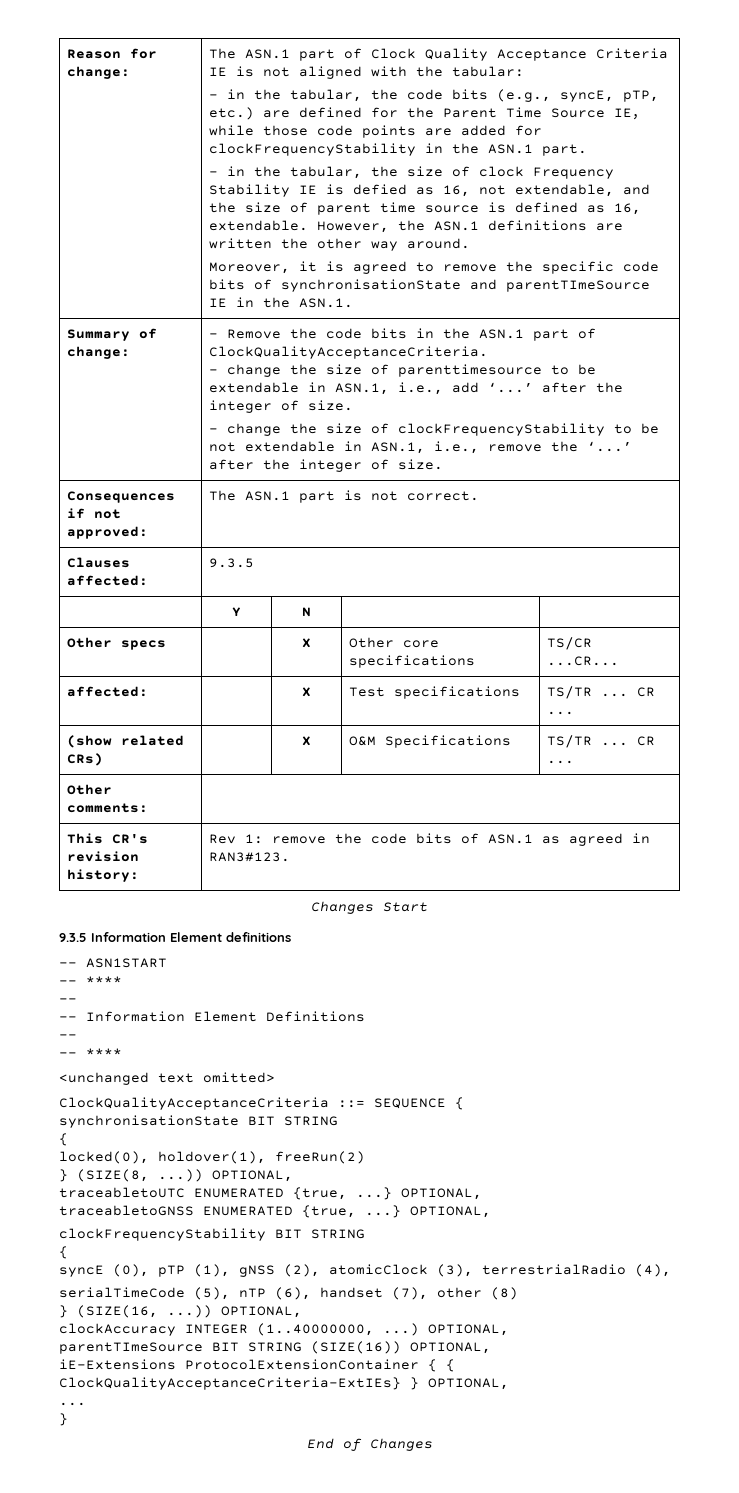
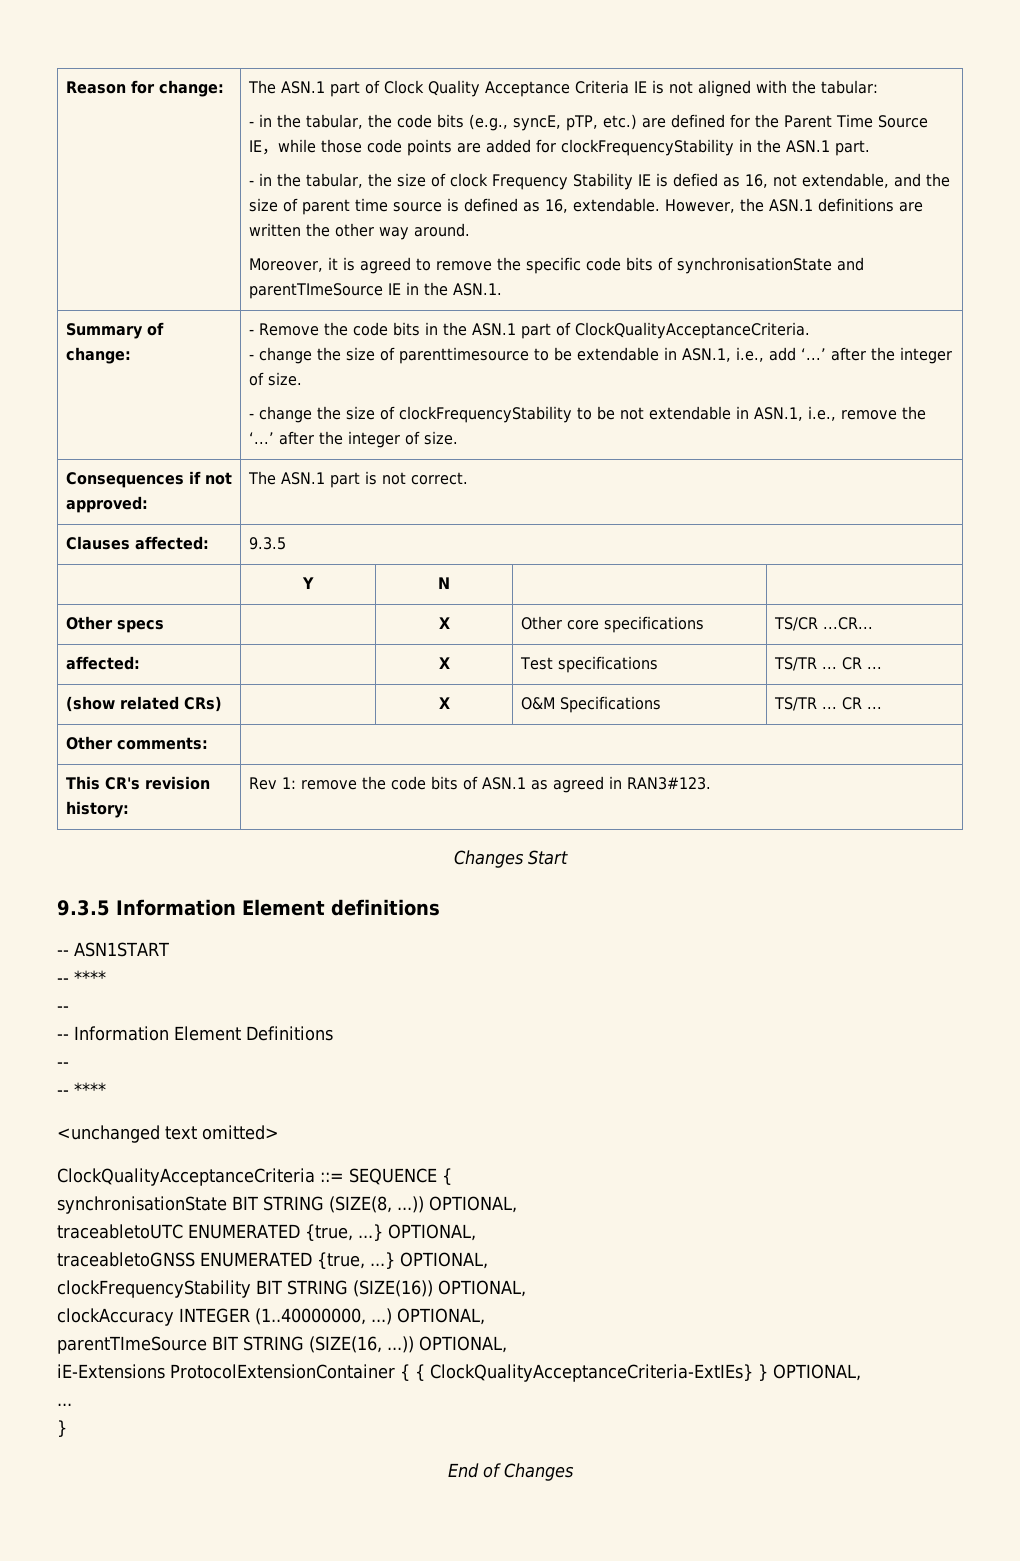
- synchronisationState BIT STRING
- {
- locked(0), holdover(1), freeRun(2)
- } (SIZE(8, ...))
+ synchronisationState BIT STRING (SIZE(8, ...))
- clockFrequencyStability BIT STRING
- {
- syncE (0), pTP (1), gNSS (2), atomicClock (3), terrestrialRadio (4),
- serialTimeCode (5), nTP (6), handset (7), other (8)
- } (SIZE(16, ...)) OPTIONAL,
+ clockFrequencyStability BIT STRING (SIZE(16)) OPTIONAL,
- parentTImeSource BIT STRING (SIZE(16)) OPTIONAL,
+ parentTImeSource BIT STRING (SIZE(16, ...)) OPTIONAL,

